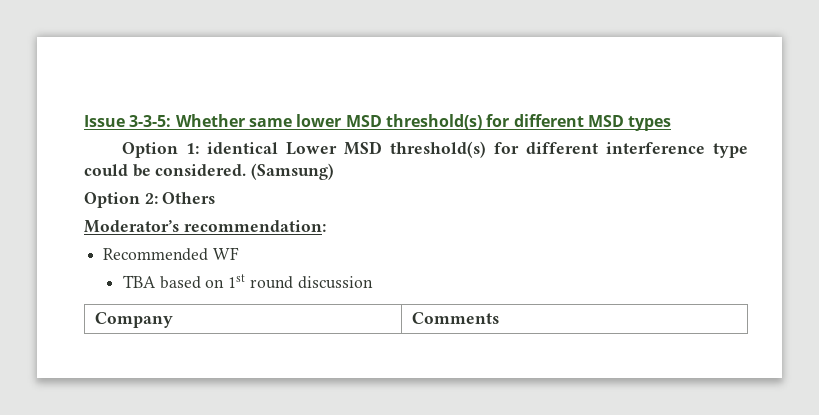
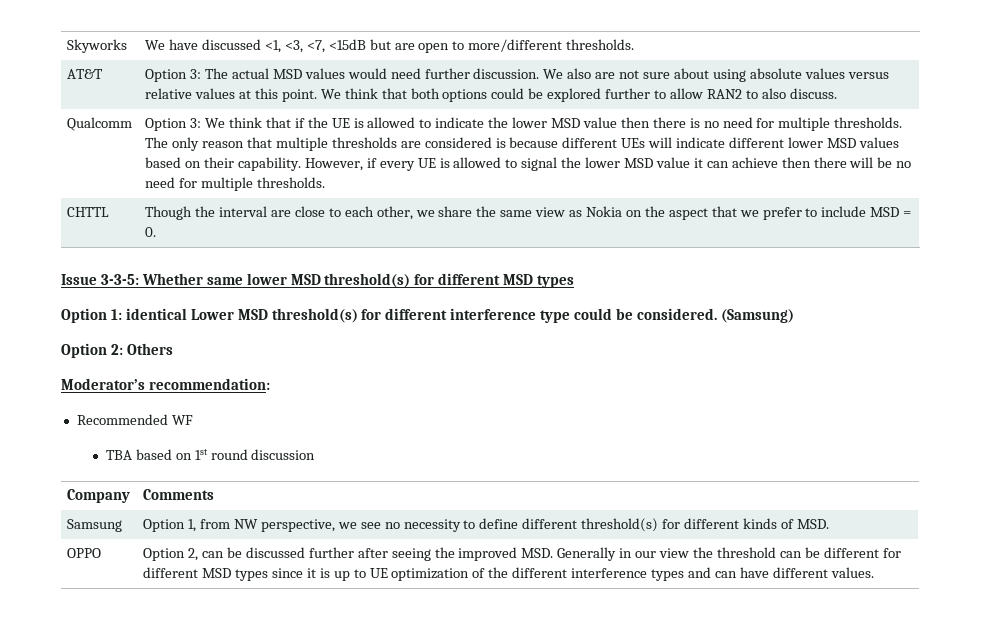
+ Skyworks | We have discussed <1, <3, <7, <15dB but are open to more/different thresholds.
+ AT&T | Option 3: The actual MSD values would need further discussion. We also are not sure about using absolute values versus relative values at this point. We think that both options could be explored further to allow RAN2 to also discuss.
+ Qualcomm | Option 3: We think that if the UE is allowed to indicate the lower MSD value then there is no need for multiple thresholds. The only reason that multiple thresholds are considered is because different UEs will indicate different lower MSD values based on their capability. However, if every UE is allowed to signal the lower MSD value it can achieve then there will be no need for multiple thresholds.
+ CHTTL | Though the interval are close to each other, we share the same view as Nokia on the aspect that we prefer to include MSD = 0.
+ Samsung | Option 1, from NW perspective, we see no necessity to define different threshold(s) for different kinds of MSD.
+ OPPO | Option 2, can be discussed further after seeing the improved MSD. Generally in our view the threshold can be different for different MSD types since it is up to UE optimization of the different interference types and can have different values.

